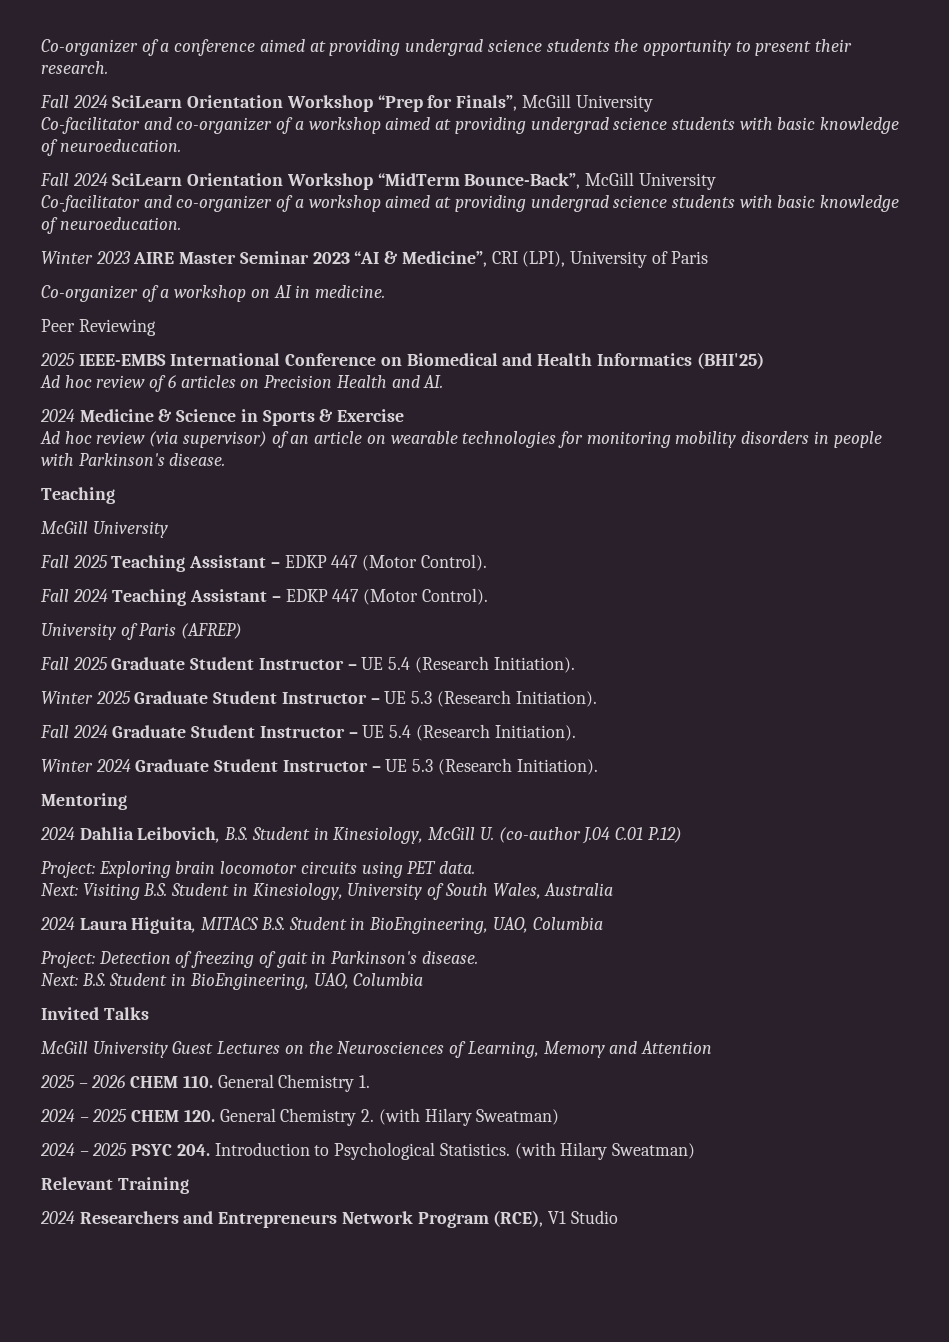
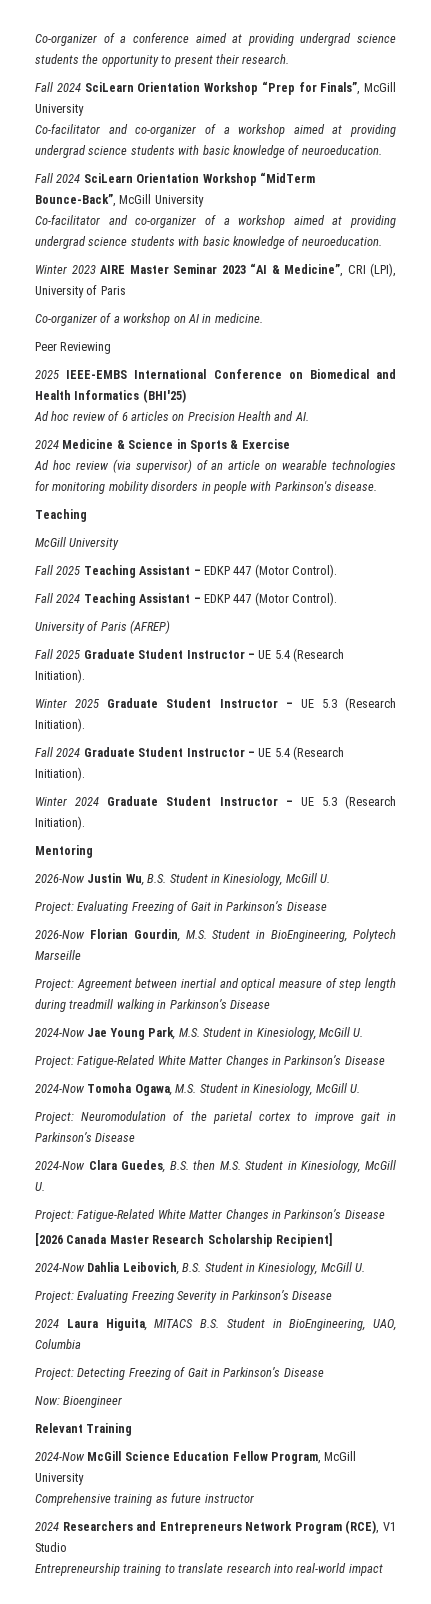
- 2024 Dahlia Leibovich, B.S. Student in Kinesiology, McGill U. (co-author J.04 C.01 P.12)
- Project: Exploring brain locomotor circuits using PET data.
- Next: Visiting B.S. Student in Kinesiology, University of South Wales, Australia
+ 2026-Now Justin Wu, B.S. Student in Kinesiology, McGill U.
+ Project: Evaluating Freezing of Gait in Parkinson’s Disease
+ 2026-Now Florian Gourdin, M.S. Student in BioEngineering, Polytech Marseille
+ Project: Agreement between inertial and optical measure of step length during treadmill walking in Parkinson’s Disease
+ 2024-Now Jae Young Park, M.S. Student in Kinesiology, McGill U.
+ Project: Fatigue-Related White Matter Changes in Parkinson’s Disease
+ 2024-Now Tomoha Ogawa, M.S. Student in Kinesiology, McGill U.
+ Project: Neuromodulation of the parietal cortex to improve gait in Parkinson’s Disease
+ 2024-Now Clara Guedes, B.S. then M.S. Student in Kinesiology, McGill U.
+ Project: Fatigue-Related White Matter Changes in Parkinson’s Disease
+ [2026 Canada Master Research Scholarship Recipient]
+ 2024-Now Dahlia Leibovich, B.S. Student in Kinesiology, McGill U.
+ Project: Evaluating Freezing Severity in Parkinson’s Disease
- Project: Detection of freezing of gait in Parkinson's disease.
- Next: B.S. Student in BioEngineering, UAO, Columbia
- Invited Talks
- McGill University Guest Lectures on the Neurosciences of Learning, Memory and Attention
- 2025 – 2026 CHEM 110. General Chemistry 1.
- 2024 – 2025 CHEM 120. General Chemistry 2. (with Hilary Sweatman)
- 2024 – 2025 PSYC 204. Introduction to Psychological Statistics. (with Hilary Sweatman)
+ Project: Detecting Freezing of Gait in Parkinson’s Disease
+ Now: Bioengineer
  Relevant Training
+ 2024-Now McGill Science Education Fellow Program, McGill University
+ Comprehensive training as future instructor
+ Entrepreneurship training to translate research into real-world impact

